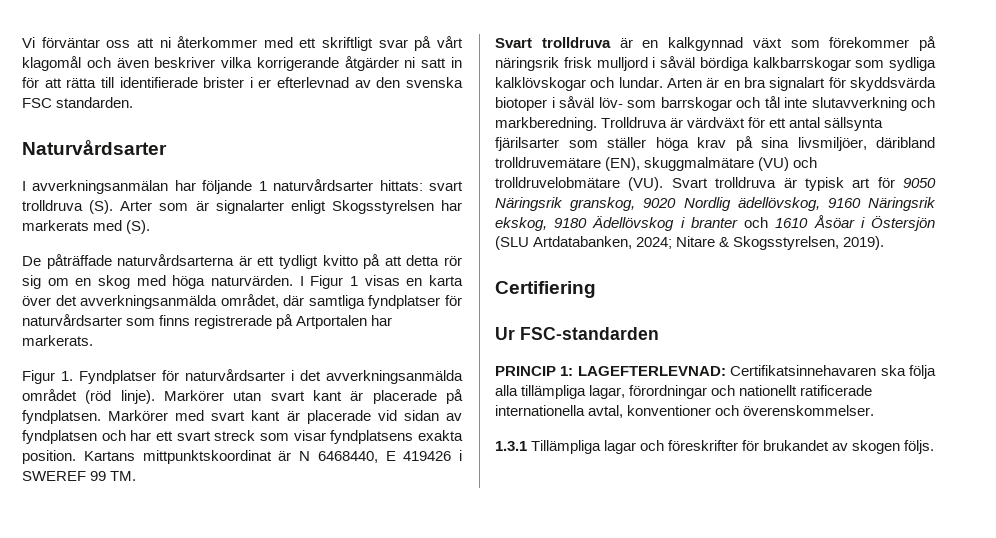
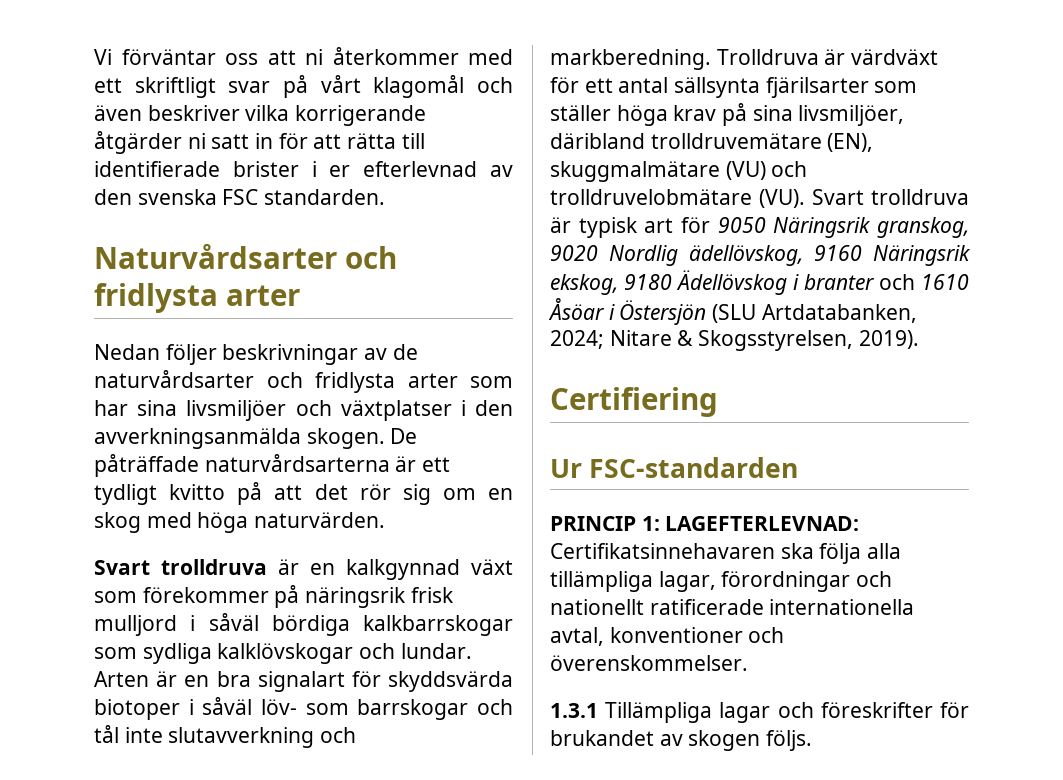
- Naturvårdsarter
- I avverkningsanmälan har följande 1 naturvårdsarter hittats: svart trolldruva (S). Arter som är signalarter enligt Skogsstyrelsen har markerats med (S).
- De påträffade naturvårdsarterna är ett tydligt kvitto på att detta rör sig om en skog med höga naturvärden. I Figur 1 visas en karta över det avverkningsanmälda området, där samtliga fyndplatser för naturvårdsarter som finns registrerade på Artportalen har markerats.
- Figur 1. Fyndplatser för naturvårdsarter i det avverkningsanmälda området (röd linje). Markörer utan svart kant är placerade på fyndplatsen. Markörer med svart kant är placerade vid sidan av fyndplatsen och har ett svart streck som visar fyndplatsens exakta position. Kartans mittpunktskoordinat är N 6468440, E 419426 i SWEREF 99 TM.
+ Naturvårdsarter och fridlysta arter
+ Nedan följer beskrivningar av de naturvårdsarter och fridlysta arter som har sina livsmiljöer och växtplatser i den avverkningsanmälda skogen. De påträffade naturvårdsarterna är ett tydligt kvitto på att det rör sig om en skog med höga naturvärden.

